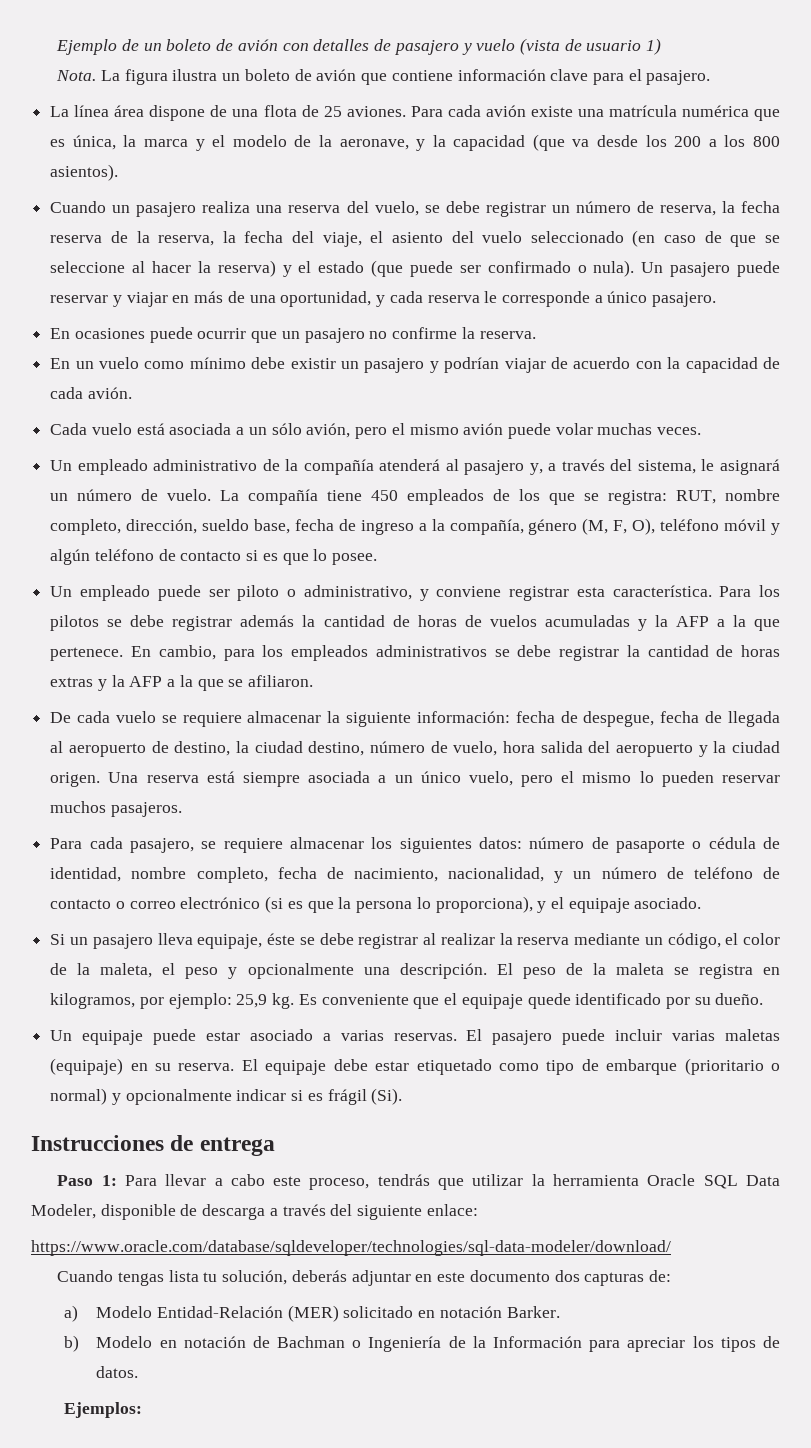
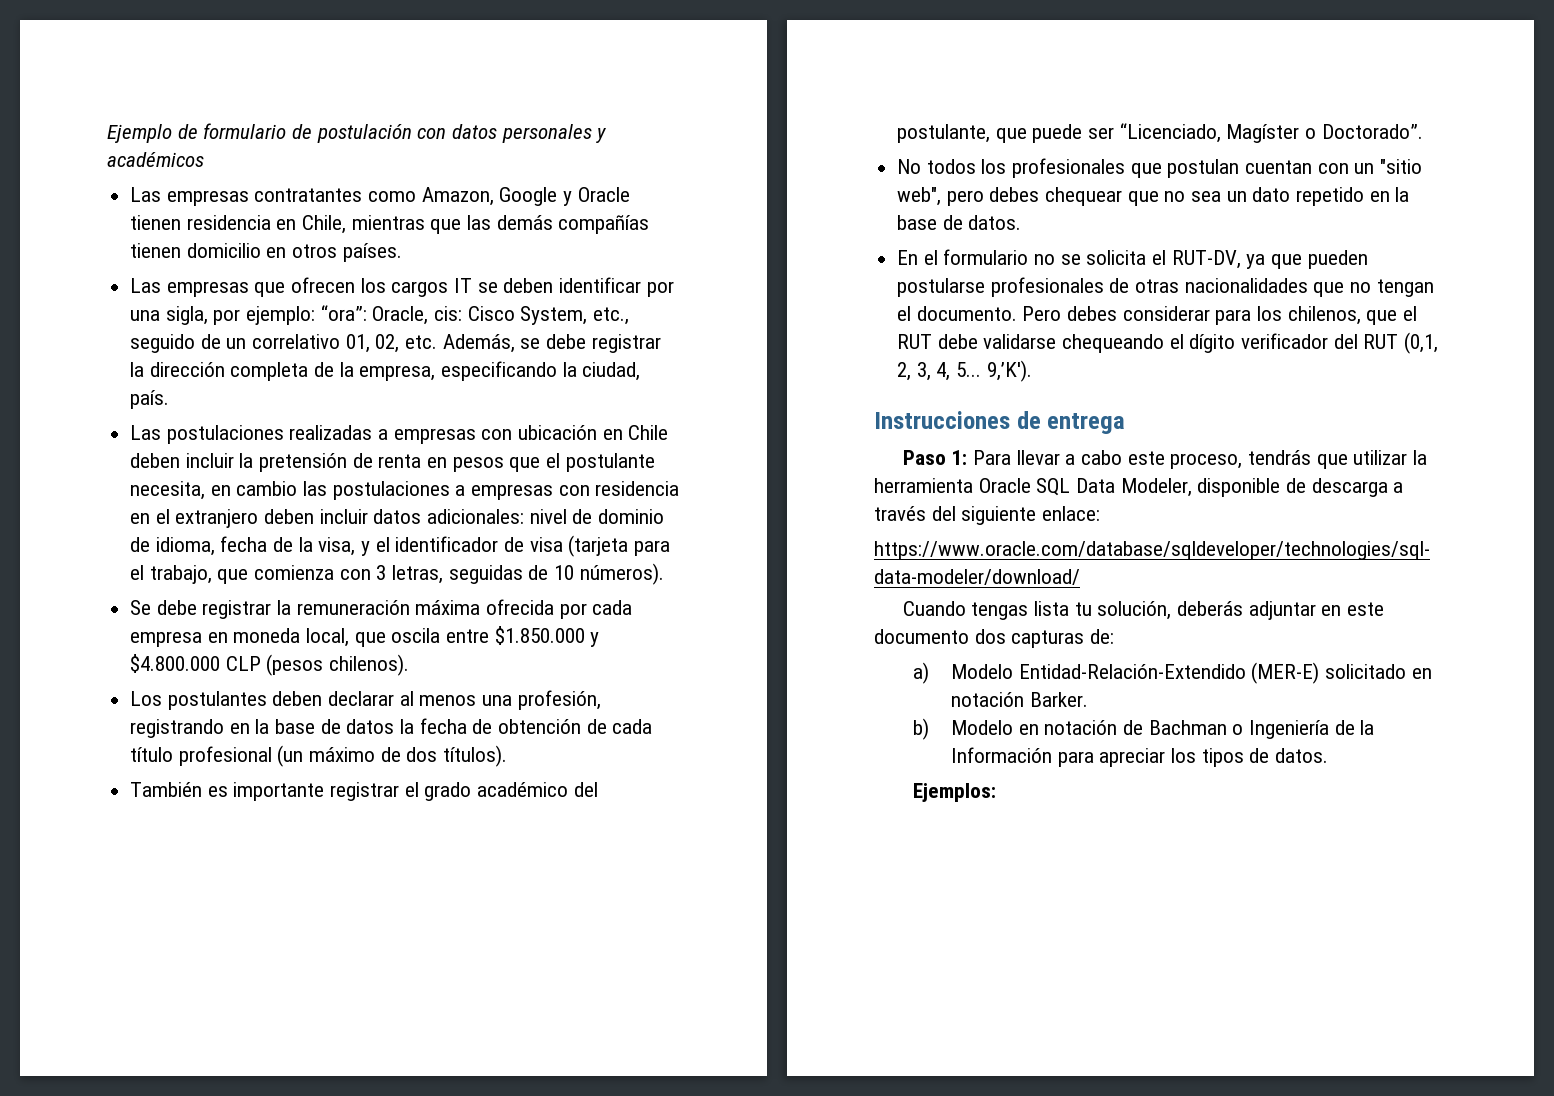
- Ejemplo de un boleto de avión con detalles de pasajero y vuelo (vista de usuario 1)
- Nota. La figura ilustra un boleto de avión que contiene información clave para el pasajero.
- La línea área dispone de una flota de 25 aviones. Para cada avión existe una matrícula numérica que es única, la marca y el modelo de la aeronave, y la capacidad (que va desde los 200 a los 800 asientos).
- Cuando un pasajero realiza una reserva del vuelo, se debe registrar un número de reserva, la fecha reserva de la reserva, la fecha del viaje, el asiento del vuelo seleccionado (en caso de que se seleccione al hacer la reserva) y el estado (que puede ser confirmado o nula). Un pasajero puede reservar y viajar en más de una oportunidad, y cada reserva le corresponde a único pasajero.
- En ocasiones puede ocurrir que un pasajero no confirme la reserva.
- En un vuelo como mínimo debe existir un pasajero y podrían viajar de acuerdo con la capacidad de cada avión.
- Cada vuelo está asociada a un sólo avión, pero el mismo avión puede volar muchas veces.
- Un empleado administrativo de la compañía atenderá al pasajero y, a través del sistema, le asignará un número de vuelo. La compañía tiene 450 empleados de los que se registra: RUT, nombre completo, dirección, sueldo base, fecha de ingreso a la compañía, género (M, F, O), teléfono móvil y algún teléfono de contacto si es que lo posee.
- Un empleado puede ser piloto o administrativo, y conviene registrar esta característica. Para los pilotos se debe registrar además la cantidad de horas de vuelos acumuladas y la AFP a la que pertenece. En cambio, para los empleados administrativos se debe registrar la cantidad de horas extras y la AFP a la que se afiliaron.
- De cada vuelo se requiere almacenar la siguiente información: fecha de despegue, fecha de llegada al aeropuerto de destino, la ciudad destino, número de vuelo, hora salida del aeropuerto y la ciudad origen. Una reserva está siempre asociada a un único vuelo, pero el mismo lo pueden reservar muchos pasajeros.
- Para cada pasajero, se requiere almacenar los siguientes datos: número de pasaporte o cédula de identidad, nombre completo, fecha de nacimiento, nacionalidad, y un número de teléfono de contacto o correo electrónico (si es que la persona lo proporciona), y el equipaje asociado.
- Si un pasajero lleva equipaje, éste se debe registrar al realizar la reserva mediante un código, el color de la maleta, el peso y opcionalmente una descripción. El peso de la maleta se registra en kilogramos, por ejemplo: 25,9 kg. Es conveniente que el equipaje quede identificado por su dueño.
- Un equipaje puede estar asociado a varias reservas. El pasajero puede incluir varias maletas (equipaje) en su reserva. El equipaje debe estar etiquetado como tipo de embarque (prioritario o normal) y opcionalmente indicar si es frágil (Si).
+ Ejemplo de formulario de postulación con datos personales y académicos
+ Las empresas contratantes como Amazon, Google y Oracle tienen residencia en Chile, mientras que las demás compañías tienen domicilio en otros países.
+ Las empresas que ofrecen los cargos IT se deben identificar por una sigla, por ejemplo: “ora”: Oracle, cis: Cisco System, etc., seguido de un correlativo 01, 02, etc. Además, se debe registrar la dirección completa de la empresa, especificando la ciudad, país.
+ Las postulaciones realizadas a empresas con ubicación en Chile deben incluir la pretensión de renta en pesos que el postulante necesita, en cambio las postulaciones a empresas con residencia en el extranjero deben incluir datos adicionales: nivel de dominio de idioma, fecha de la visa, y el identificador de visa (tarjeta para el trabajo, que comienza con 3 letras, seguidas de 10 números).
+ Se debe registrar la remuneración máxima ofrecida por cada empresa en moneda local, que oscila entre $1.850.000 y $4.800.000 CLP (pesos chilenos).
+ Los postulantes deben declarar al menos una profesión, registrando en la base de datos la fecha de obtención de cada título profesional (un máximo de dos títulos).
+ También es importante registrar el grado académico del postulante, que puede ser “Licenciado, Magíster o Doctorado”.
+ No todos los profesionales que postulan cuentan con un "sitio web", pero debes chequear que no sea un dato repetido en la base de datos.
+ En el formulario no se solicita el RUT-DV, ya que pueden postularse profesionales de otras nacionalidades que no tengan el documento. Pero debes considerar para los chilenos, que el RUT debe validarse chequeando el dígito verificador del RUT (0,1, 2, 3, 4, 5... 9,’K').
- a) Modelo Entidad-Relación (MER) solicitado en notación Barker.
+ a) Modelo Entidad-Relación-Extendido (MER-E) solicitado en notación Barker.

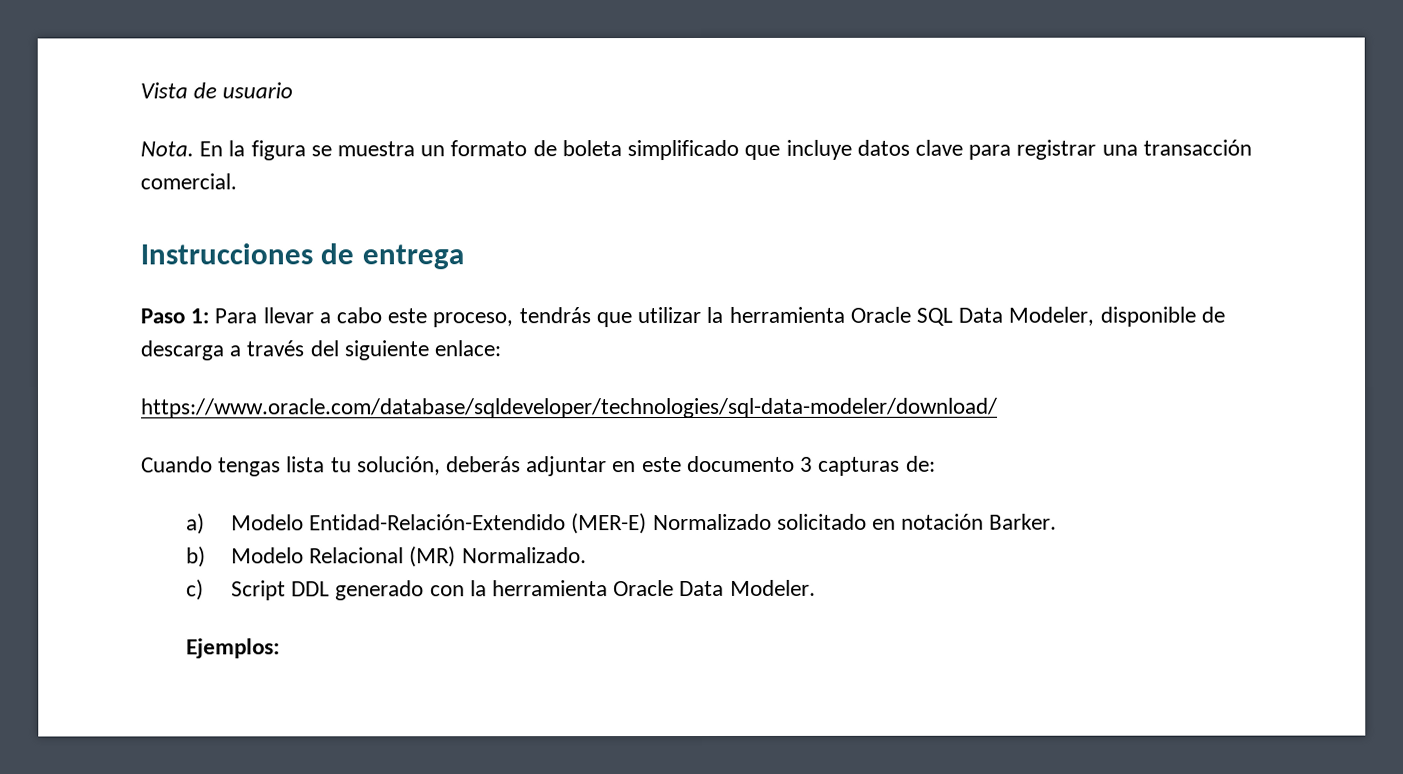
- Ejemplo de formulario de postulación con datos personales y académicos
- Las empresas contratantes como Amazon, Google y Oracle tienen residencia en Chile, mientras que las demás compañías tienen domicilio en otros países.
- Las empresas que ofrecen los cargos IT se deben identificar por una sigla, por ejemplo: “ora”: Oracle, cis: Cisco System, etc., seguido de un correlativo 01, 02, etc. Además, se debe registrar la dirección completa de la empresa, especificando la ciudad, país.
- Las postulaciones realizadas a empresas con ubicación en Chile deben incluir la pretensión de renta en pesos que el postulante necesita, en cambio las postulaciones a empresas con residencia en el extranjero deben incluir datos adicionales: nivel de dominio de idioma, fecha de la visa, y el identificador de visa (tarjeta para el trabajo, que comienza con 3 letras, seguidas de 10 números).
- Se debe registrar la remuneración máxima ofrecida por cada empresa en moneda local, que oscila entre $1.850.000 y $4.800.000 CLP (pesos chilenos).
- Los postulantes deben declarar al menos una profesión, registrando en la base de datos la fecha de obtención de cada título profesional (un máximo de dos títulos).
- También es importante registrar el grado académico del postulante, que puede ser “Licenciado, Magíster o Doctorado”.
- No todos los profesionales que postulan cuentan con un "sitio web", pero debes chequear que no sea un dato repetido en la base de datos.
- En el formulario no se solicita el RUT-DV, ya que pueden postularse profesionales de otras nacionalidades que no tengan el documento. Pero debes considerar para los chilenos, que el RUT debe validarse chequeando el dígito verificador del RUT (0,1, 2, 3, 4, 5... 9,’K').
+ Vista de usuario
+ Nota. En la figura se muestra un formato de boleta simplificado que incluye datos clave para registrar una transacción comercial.
- Cuando tengas lista tu solución, deberás adjuntar en este documento dos capturas de:
+ Cuando tengas lista tu solución, deberás adjuntar en este documento 3 capturas de:
- a) Modelo Entidad-Relación-Extendido (MER-E) solicitado en notación Barker.
+ a) Modelo Entidad-Relación-Extendido (MER-E) Normalizado solicitado en notación Barker.
- b) Modelo en notación de Bachman o Ingeniería de la Información para apreciar los tipos de datos.
+ b) Modelo Relacional (MR) Normalizado.
+ c) Script DDL generado con la herramienta Oracle Data Modeler.

